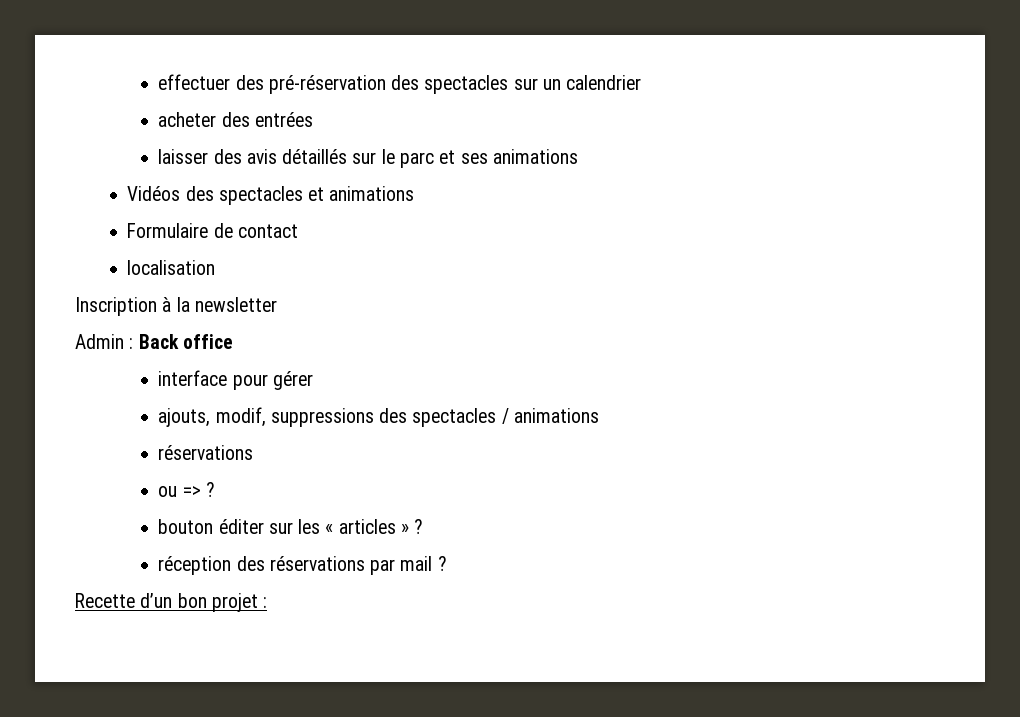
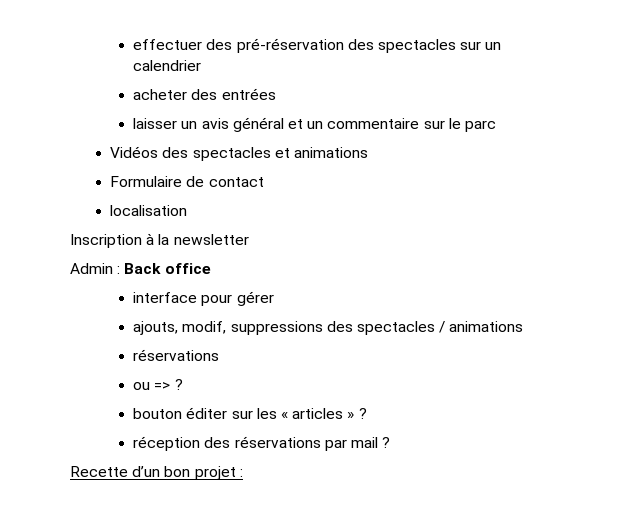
- laisser des avis détaillés sur le parc et ses animations
+ laisser un avis général et un commentaire sur le parc

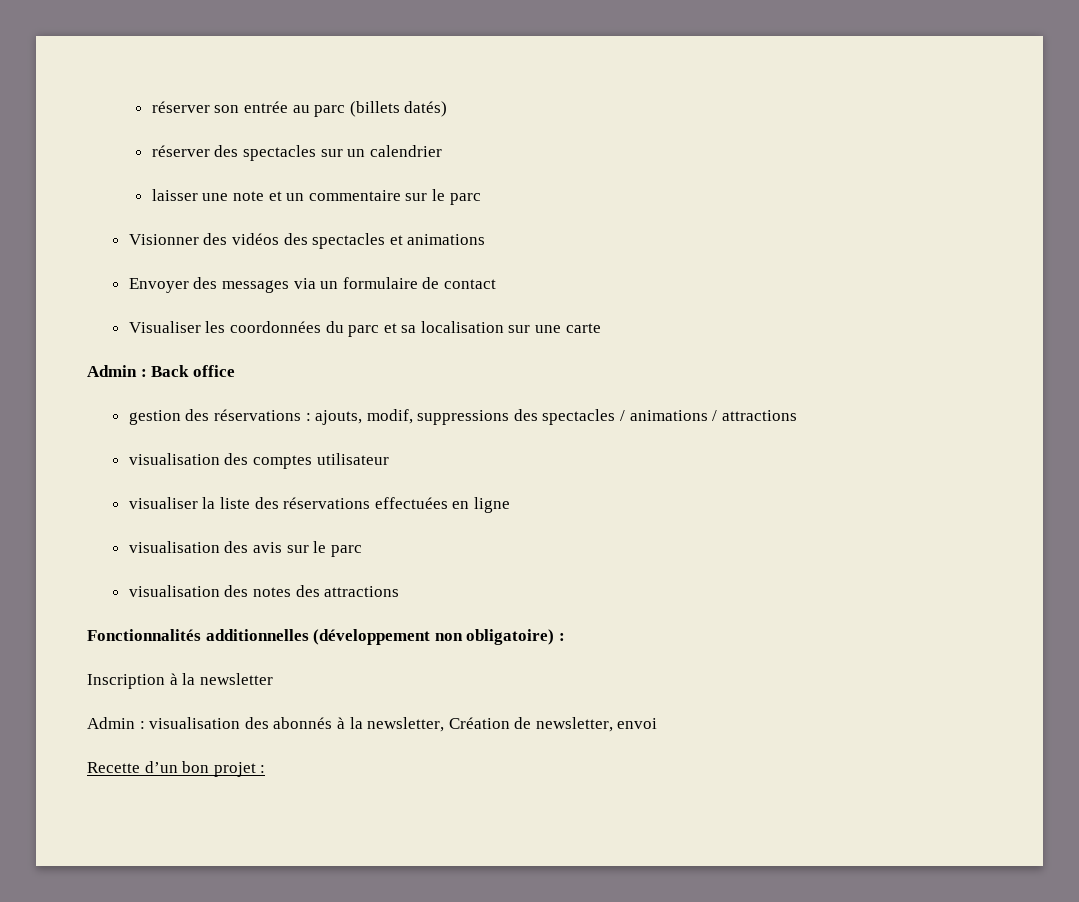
- effectuer des pré-réservation des spectacles sur un calendrier
+ réserver son entrée au parc (billets datés)
+ réserver des spectacles sur un calendrier
- acheter des entrées
- laisser un avis général et un commentaire sur le parc
+ laisser une note et un commentaire sur le parc
- Vidéos des spectacles et animations
+ Visionner des vidéos des spectacles et animations
- Formulaire de contact
- localisation
+ Envoyer des messages via un formulaire de contact
+ Visualiser les coordonnées du parc et sa localisation sur une carte
+ Admin : Back office
+ gestion des réservations : ajouts, modif, suppressions des spectacles / animations / attractions
+ visualisation des comptes utilisateur
+ visualiser la liste des réservations effectuées en ligne
+ visualisation des avis sur le parc
+ visualisation des notes des attractions
+ Fonctionnalités additionnelles (développement non obligatoire) :
- Admin : Back office
- interface pour gérer
- ajouts, modif, suppressions des spectacles / animations
- réservations
- ou => ?
- bouton éditer sur les « articles » ?
- réception des réservations par mail ?
+ Admin : visualisation des abonnés à la newsletter, Création de newsletter, envoi

